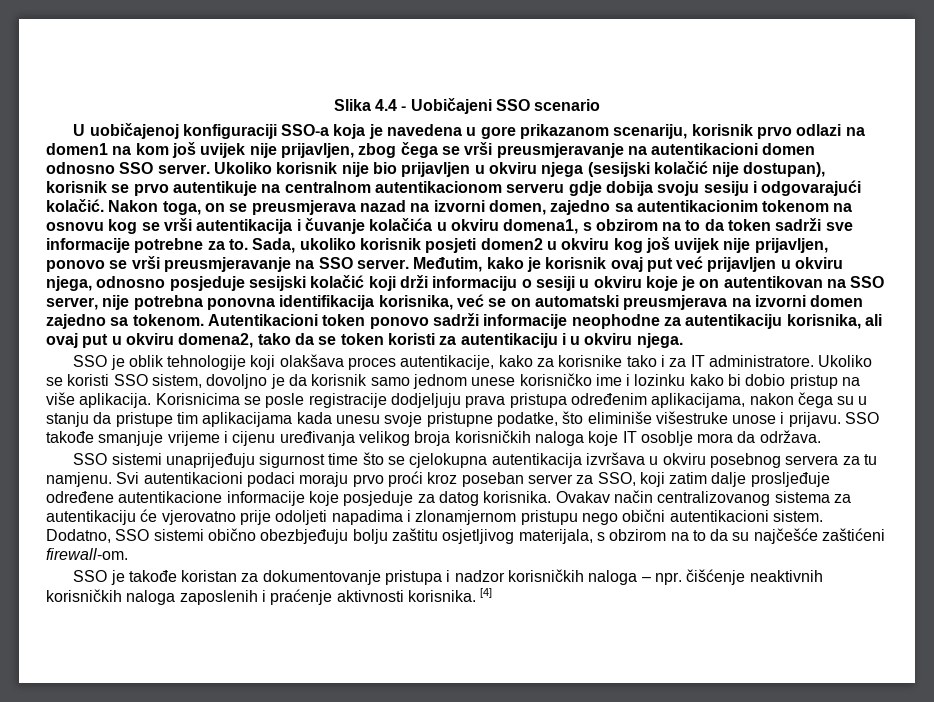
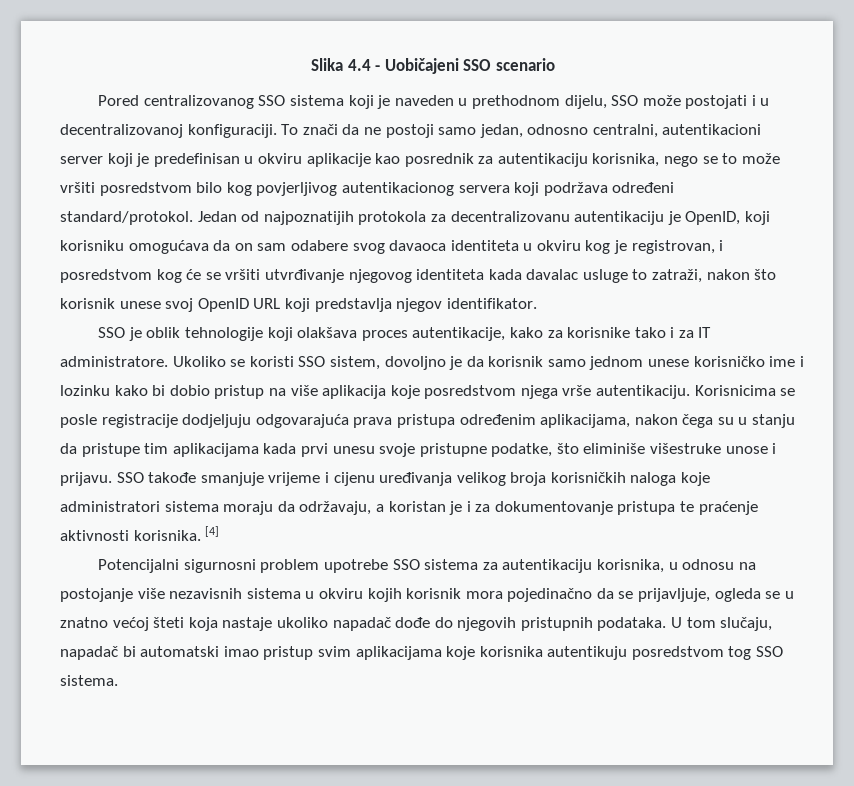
- U uobičajenoj konfiguraciji SSO-a koja je navedena u gore prikazanom scenariju, korisnik prvo odlazi na domen1 na kom još uvijek nije prijavljen, zbog čega se vrši preusmjeravanje na autentikacioni domen odnosno SSO server. Ukoliko korisnik nije bio prijavljen u okviru njega (sesijski kolačić nije dostupan), korisnik se prvo autentikuje na centralnom autentikacionom serveru gdje dobija svoju sesiju i odgovarajući kolačić. Nakon toga, on se preusmjerava nazad na izvorni domen, zajedno sa autentikacionim tokenom na osnovu kog se vrši autentikacija i čuvanje kolačića u okviru domena1, s obzirom na to da token sadrži sve informacije potrebne za to. Sada, ukoliko korisnik posjeti domen2 u okviru kog još uvijek nije prijavljen, ponovo se vrši preusmjeravanje na SSO server. Međutim, kako je korisnik ovaj put već prijavljen u okviru njega, odnosno posjeduje sesijski kolačić koji drži informaciju o sesiji u okviru koje je on autentikovan na SSO server, nije potrebna ponovna identifikacija korisnika, već se on automatski preusmjerava na izvorni domen zajedno sa tokenom. Autentikacioni token ponovo sadrži informacije neophodne za autentikaciju korisnika, ali ovaj put u okviru domena2, tako da se token koristi za autentikaciju i u okviru njega.
+ Pored centralizovanog SSO sistema koji je naveden u prethodnom dijelu, SSO može postojati i u decentralizovanoj konfiguraciji. To znači da ne postoji samo jedan, odnosno centralni, autentikacioni server koji je predefinisan u okviru aplikacije kao posrednik za autentikaciju korisnika, nego se to može vršiti posredstvom bilo kog povjerljivog autentikacionog servera koji podržava određeni standard/protokol. Jedan od najpoznatijih protokola za decentralizovanu autentikaciju je OpenID, koji korisniku omogućava da on sam odabere svog davaoca identiteta u okviru kog je registrovan, i posredstvom kog će se vršiti utvrđivanje njegovog identiteta kada davalac usluge to zatraži, nakon što korisnik unese svoj OpenID URL koji predstavlja njegov identifikator.
- Ukoliko se koristi SSO sistem, dovoljno je da korisnik samo jednom unese korisničko ime i lozinku kako bi dobio pristup na više aplikacija.
+ Ukoliko se koristi SSO sistem, dovoljno je da korisnik samo jednom unese korisničko ime i lozinku kako bi dobio pristup na više aplikacija koje posredstvom njega vrše autentikaciju.
- Korisnicima se posle registracije dodjeljuju prava pristupa određenim aplikacijama, nakon čega su u stanju da pristupe tim aplikacijama kada unesu svoje pristupne podatke, što eliminiše višestruke unose i prijavu.
+ Korisnicima se posle registracije dodjeljuju odgovarajuća prava pristupa određenim aplikacijama, nakon čega su u stanju da pristupe tim aplikacijama kada prvi unesu svoje pristupne podatke, što eliminiše višestruke unose i prijavu.
- SSO takođe smanjuje vrijeme i cijenu uređivanja velikog broja korisničkih naloga koje IT osoblje mora da održava.
- SSO sistemi unaprijeđuju sigurnost time što se cjelokupna autentikacija izvršava u okviru posebnog servera za tu namjenu. Svi autentikacioni podaci moraju prvo proći kroz poseban server za SSO, koji zatim dalje prosljeđuje određene autentikacione informacije koje posjeduje za datog korisnika. Ovakav način centralizovanog sistema za autentikaciju će vjerovatno prije odoljeti napadima i zlonamjernom pristupu nego obični autentikacioni sistem. Dodatno, SSO sistemi obično obezbjeđuju bolju zaštitu osjetljivog materijala, s obzirom na to da su najčešće zaštićeni firewall-om.
- SSO je takođe koristan za dokumentovanje pristupa i nadzor korisničkih naloga – npr. čišćenje neaktivnih korisničkih naloga zaposlenih i praćenje aktivnosti korisnika. [4]
+ SSO takođe smanjuje vrijeme i cijenu uređivanja velikog broja korisničkih naloga koje administratori sistema moraju da održavaju, a koristan je i za dokumentovanje pristupa te praćenje aktivnosti korisnika. [4]
+ Potencijalni sigurnosni problem upotrebe SSO sistema za autentikaciju korisnika, u odnosu na postojanje više nezavisnih sistema u okviru kojih korisnik mora pojedinačno da se prijavljuje, ogleda se u znatno većoj šteti koja nastaje ukoliko napadač dođe do njegovih pristupnih podataka. U tom slučaju, napadač bi automatski imao pristup svim aplikacijama koje korisnika autentikuju posredstvom tog SSO sistema.

